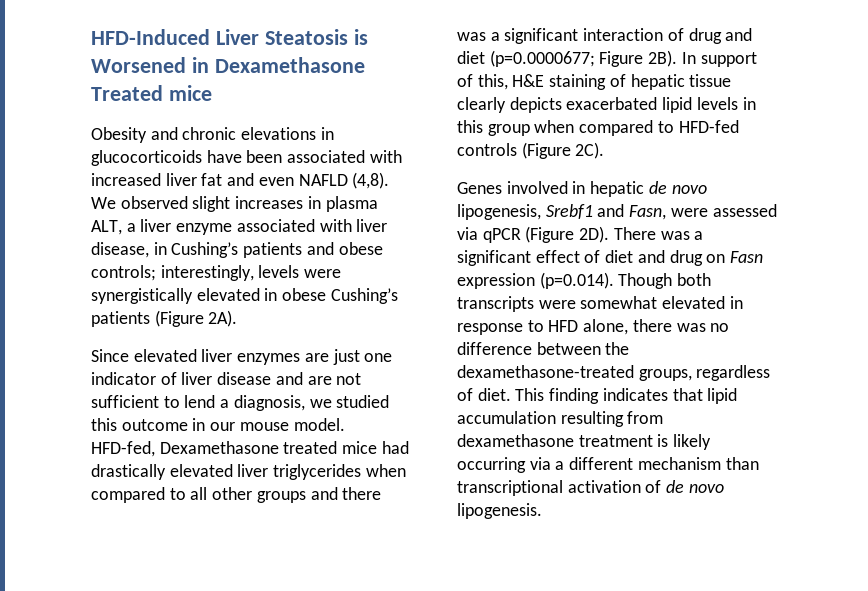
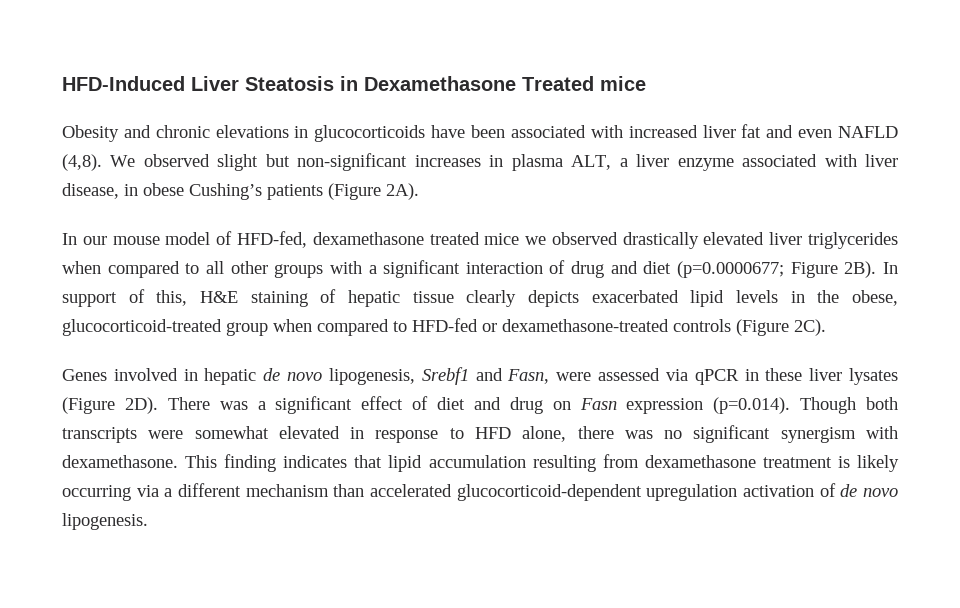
- HFD-Induced Liver Steatosis is Worsened in Dexamethasone Treated mice
+ HFD-Induced Liver Steatosis in Dexamethasone Treated mice
- We observed slight increases in plasma ALT, a liver enzyme associated with liver disease, in Cushing’s patients and obese controls; interestingly, levels were synergistically elevated in obese Cushing’s patients (Figure 2A).
+ We observed slight but non-significant increases in plasma ALT, a liver enzyme associated with liver disease, in obese Cushing’s patients (Figure 2A).
- Since elevated liver enzymes are just one indicator of liver disease and are not sufficient to lend a diagnosis, we studied this outcome in our mouse model. HFD-fed, Dexamethasone treated mice had drastically elevated liver triglycerides when compared to all other groups and there was a significant interaction of drug and diet (p=0.0000677; Figure 2B).
+ In our mouse model of HFD-fed, dexamethasone treated mice we observed drastically elevated liver triglycerides when compared to all other groups with a significant interaction of drug and diet (p=0.0000677; Figure 2B).
- In support of this, H&E staining of hepatic tissue clearly depicts exacerbated lipid levels in this group when compared to HFD-fed controls (Figure 2C).
+ In support of this, H&E staining of hepatic tissue clearly depicts exacerbated lipid levels in the obese, glucocorticoid-treated group when compared to HFD-fed or dexamethasone-treated controls (Figure 2C).
- Genes involved in hepatic de novo lipogenesis, Srebf1 and Fasn, were assessed via qPCR (Figure 2D).
+ Genes involved in hepatic de novo lipogenesis, Srebf1 and Fasn, were assessed via qPCR in these liver lysates (Figure 2D).
- There was a significant effect of diet and drug on Fasn expression (p=0.014). Though both transcripts were somewhat elevated in response to HFD alone, there was no difference between the dexamethasone-treated groups, regardless of diet.
+ There was a significant effect of diet and drug on Fasn expression (p=0.014). Though both transcripts were somewhat elevated in response to HFD alone, there was no significant synergism with dexamethasone.
- This finding indicates that lipid accumulation resulting from dexamethasone treatment is likely occurring via a different mechanism than transcriptional activation of de novo lipogenesis.
+ This finding indicates that lipid accumulation resulting from dexamethasone treatment is likely occurring via a different mechanism than accelerated glucocorticoid-dependent upregulation activation of de novo lipogenesis.

